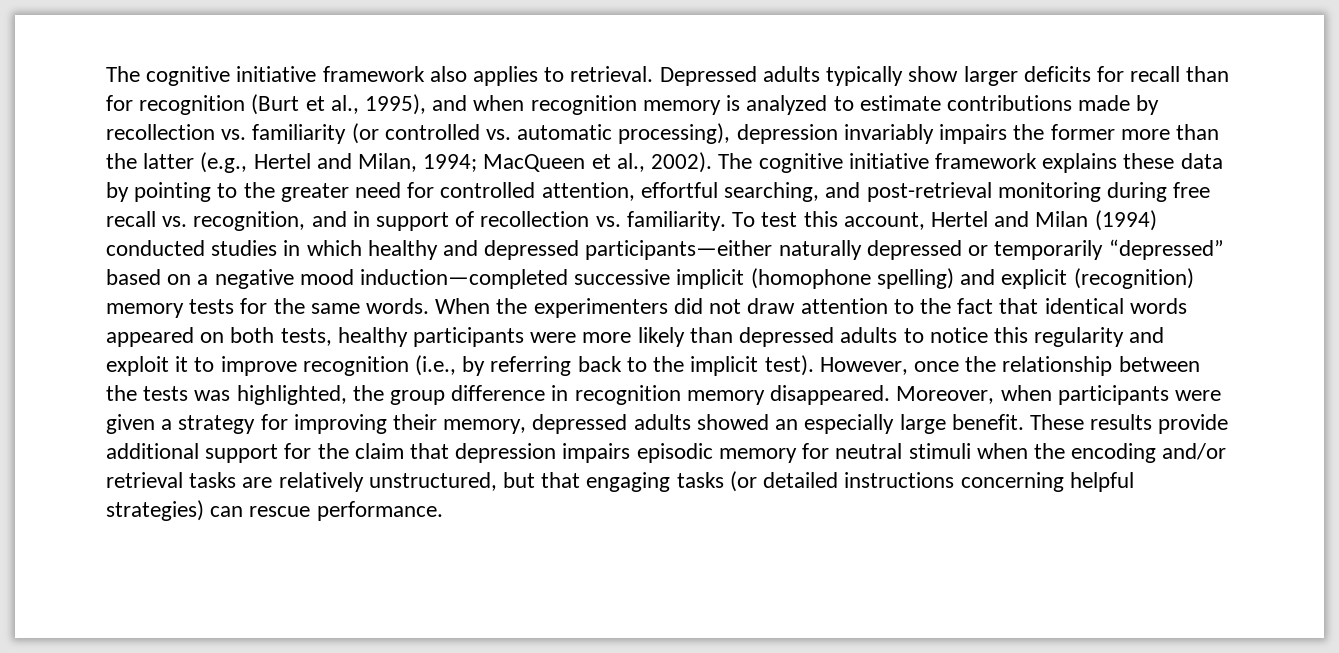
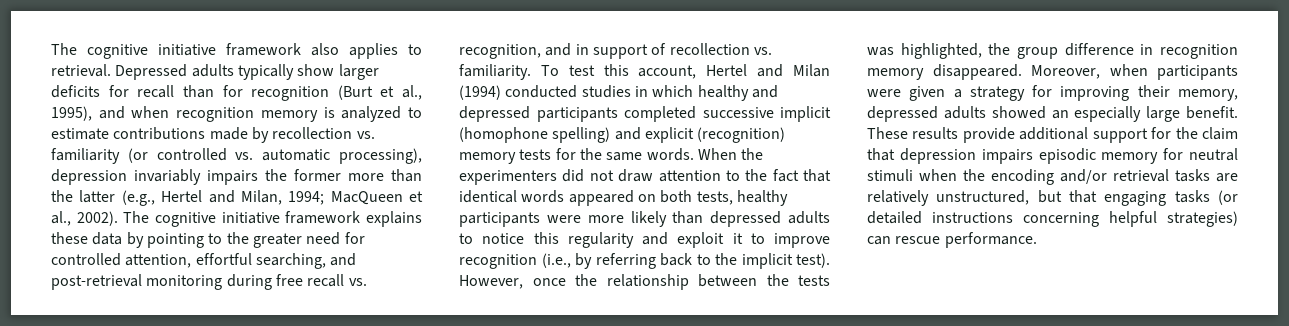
- To test this account, Hertel and Milan (1994) conducted studies in which healthy and depressed participants—either naturally depressed or temporarily “depressed” based on a negative mood induction—completed successive implicit (homophone spelling) and explicit (recognition) memory tests for the same words.
+ To test this account, Hertel and Milan (1994) conducted studies in which healthy and depressed participants completed successive implicit (homophone spelling) and explicit (recognition) memory tests for the same words.

